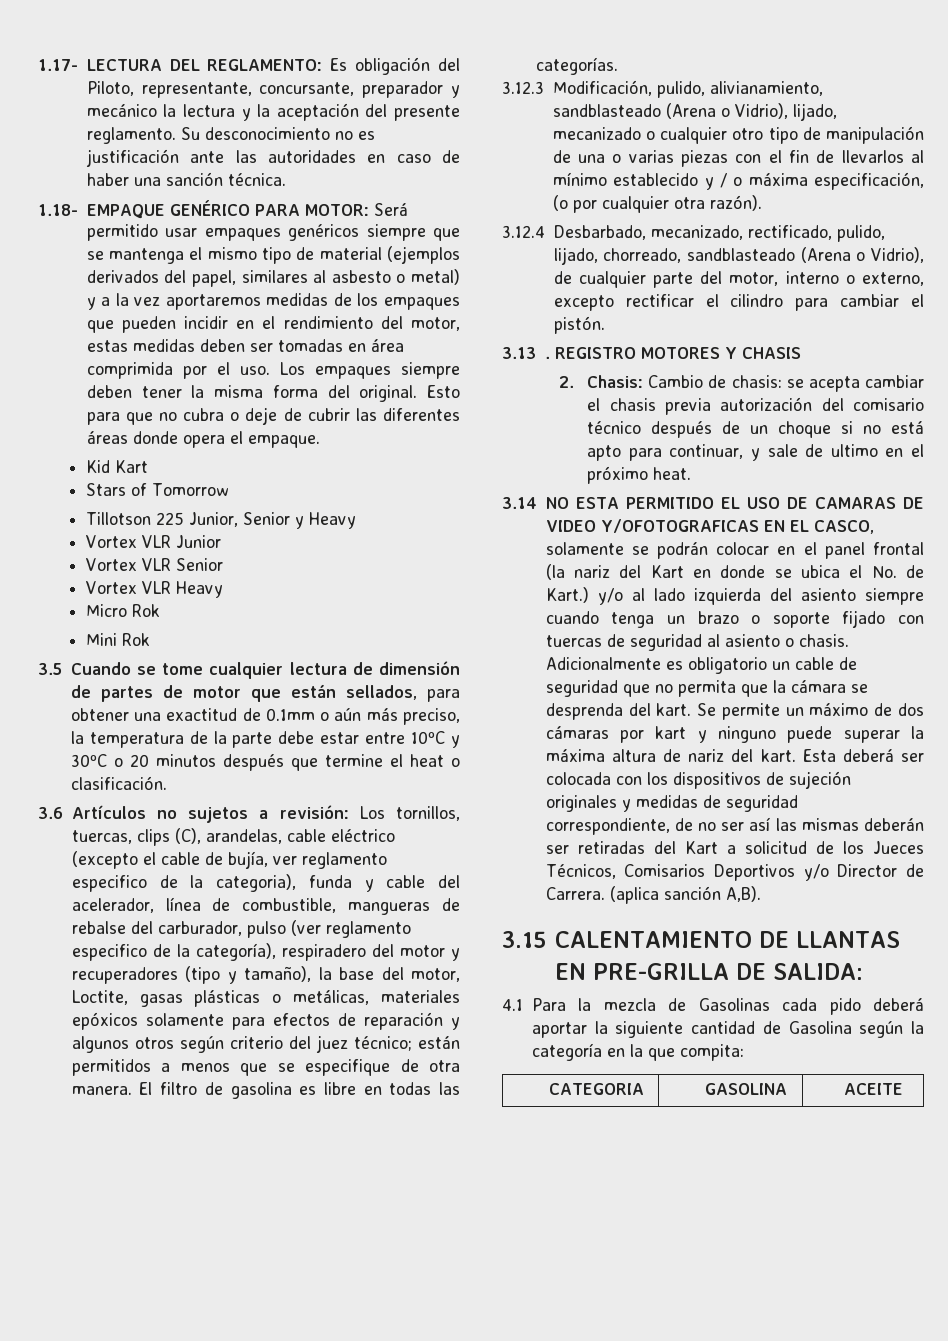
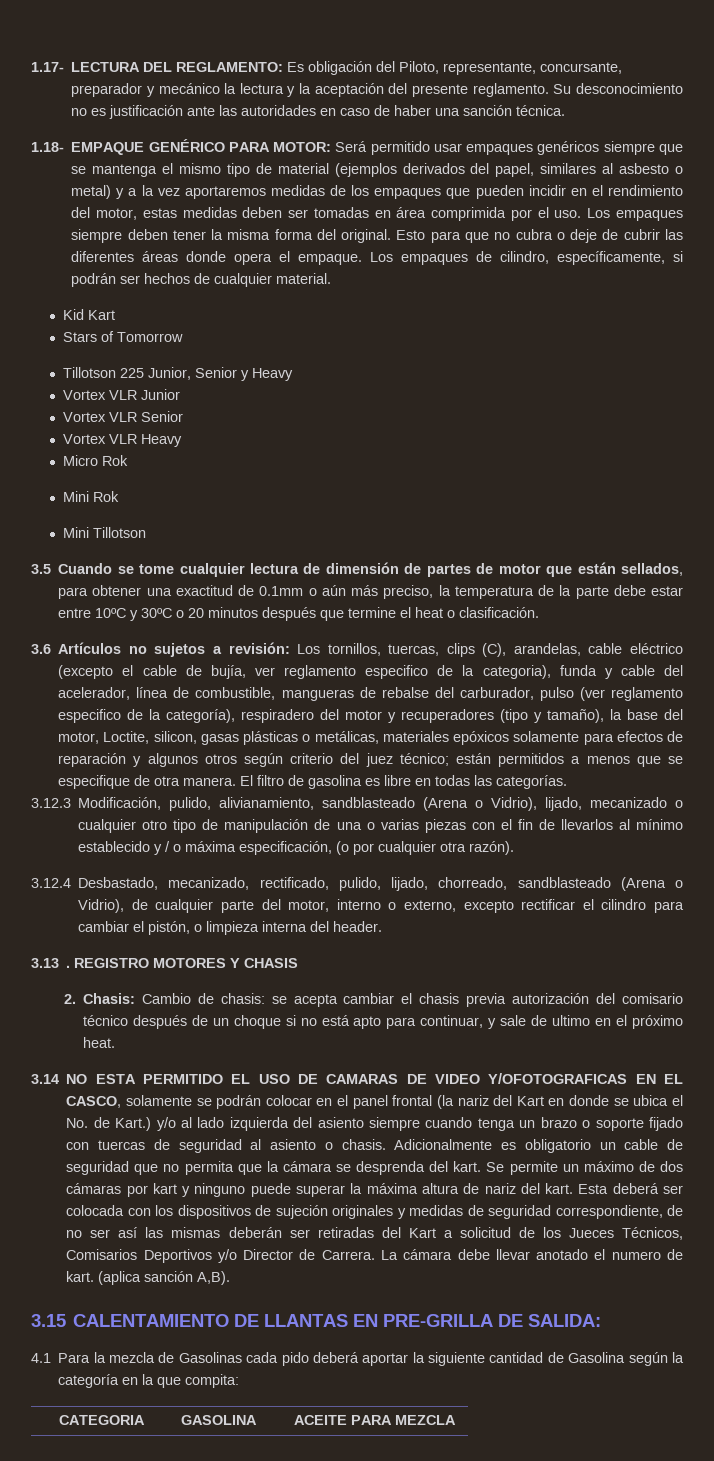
+ Los empaques de cilindro, específicamente, si podrán ser hechos de cualquier material.
+ Mini Tillotson
- Los tornillos, tuercas, clips (C), arandelas, cable eléctrico (excepto el cable de bujía, ver reglamento especifico de la categoria), funda y cable del acelerador, línea de combustible, mangueras de rebalse del carburador, pulso (ver reglamento especifico de la categoría), respiradero del motor y recuperadores (tipo y tamaño), la base del motor, Loctite, gasas plásticas o metálicas, materiales epóxicos solamente para efectos de reparación y algunos otros según criterio del juez técnico;
+ Los tornillos, tuercas, clips (C), arandelas, cable eléctrico (excepto el cable de bujía, ver reglamento especifico de la categoria), funda y cable del acelerador, línea de combustible, mangueras de rebalse del carburador, pulso (ver reglamento especifico de la categoría), respiradero del motor y recuperadores (tipo y tamaño), la base del motor, Loctite, silicon, gasas plásticas o metálicas, materiales epóxicos solamente para efectos de reparación y algunos otros según criterio del juez técnico;
- 3.12.4 Desbarbado, mecanizado, rectificado, pulido, lijado, chorreado, sandblasteado (Arena o Vidrio), de cualquier parte del motor, interno o externo, excepto rectificar el cilindro para cambiar el pistón.
+ 3.12.4 Desbastado, mecanizado, rectificado, pulido, lijado, chorreado, sandblasteado (Arena o Vidrio), de cualquier parte del motor, interno o externo, excepto rectificar el cilindro para cambiar el pistón, o limpieza interna del header.
+ La cámara debe llevar anotado el numero de kart.
- CATEGORIA | GASOLINA | ACEITE
+ CATEGORIA | GASOLINA | ACEITE PARA MEZCLA

